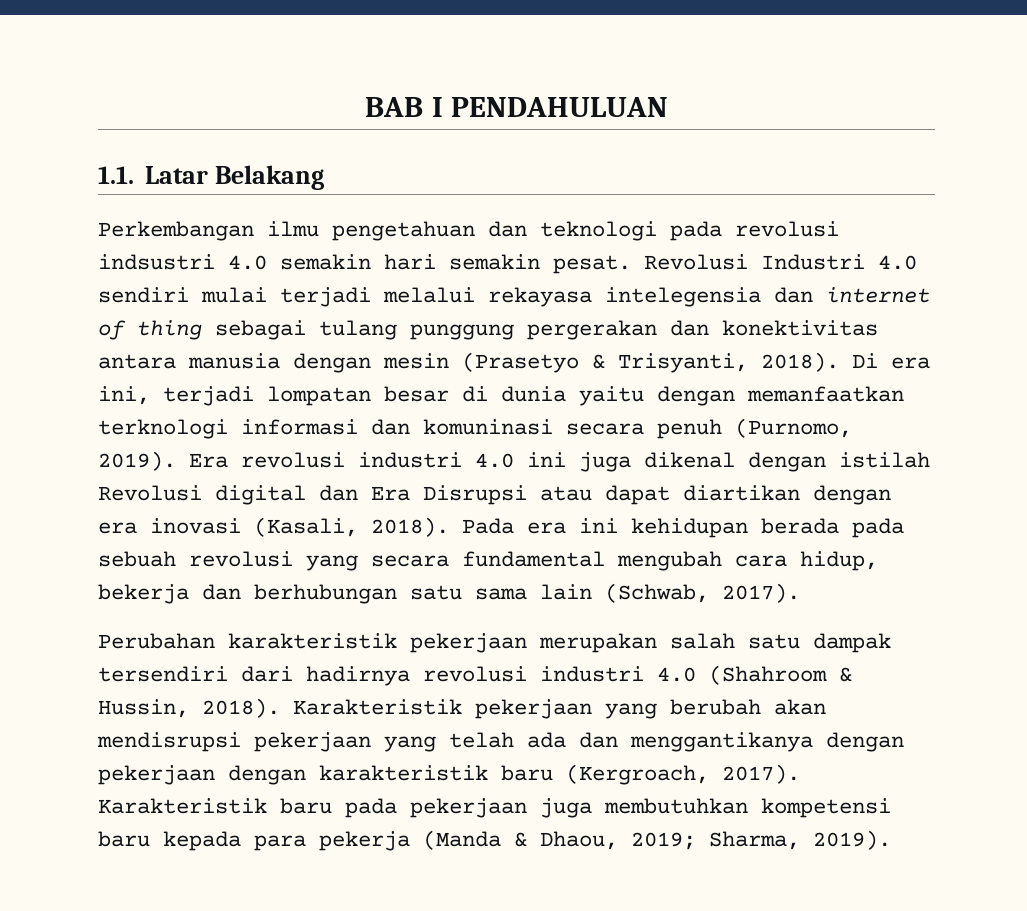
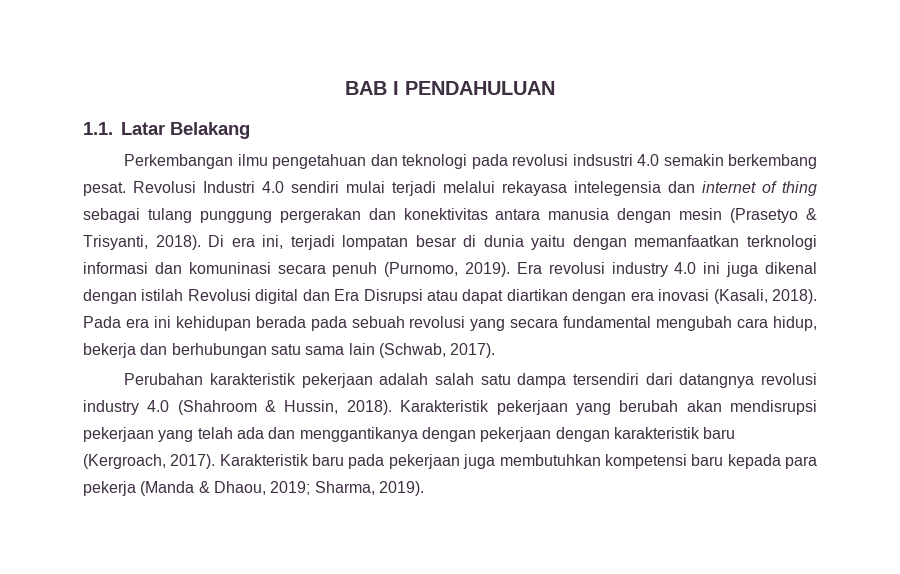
- Perkembangan ilmu pengetahuan dan teknologi pada revolusi indsustri 4.0 semakin hari semakin pesat.
+ Perkembangan ilmu pengetahuan dan teknologi pada revolusi indsustri 4.0 semakin berkembang pesat.
- Era revolusi industri 4.0 ini juga dikenal dengan istilah Revolusi digital dan Era Disrupsi atau dapat diartikan dengan era inovasi (Kasali, 2018).
+ Era revolusi industry 4.0 ini juga dikenal dengan istilah Revolusi digital dan Era Disrupsi atau dapat diartikan dengan era inovasi (Kasali, 2018).
- Perubahan karakteristik pekerjaan merupakan salah satu dampak tersendiri dari hadirnya revolusi industri 4.0 (Shahroom & Hussin, 2018).
+ Perubahan karakteristik pekerjaan adalah salah satu dampa tersendiri dari datangnya revolusi industry 4.0 (Shahroom & Hussin, 2018).

